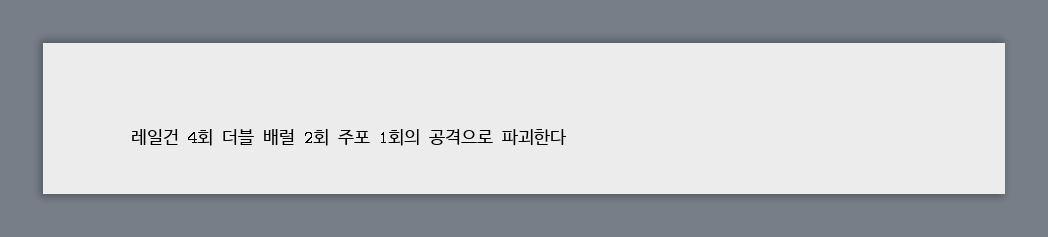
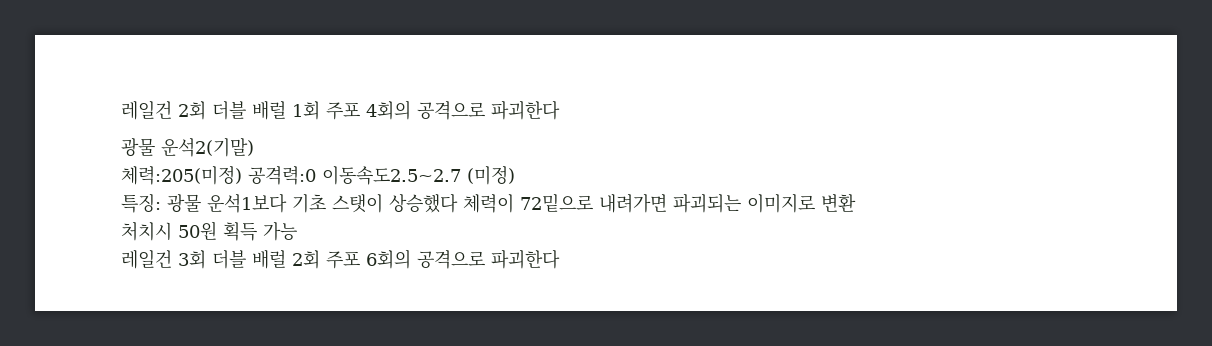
- 레일건 4회 더블 배럴 2회 주포 1회의 공격으로 파괴한다
+ 레일건 2회 더블 배럴 1회 주포 4회의 공격으로 파괴한다
+ 광물 운석2(기말)
+ 체력:205(미정) 공격력:0 이동속도2.5~2.7 (미정)
+ 특징: 광물 운석1보다 기초 스탯이 상승했다 체력이 72밑으로 내려가면 파괴되는 이미지로 변환
+ 처치시 50원 획득 가능
+ 레일건 3회 더블 배럴 2회 주포 6회의 공격으로 파괴한다

